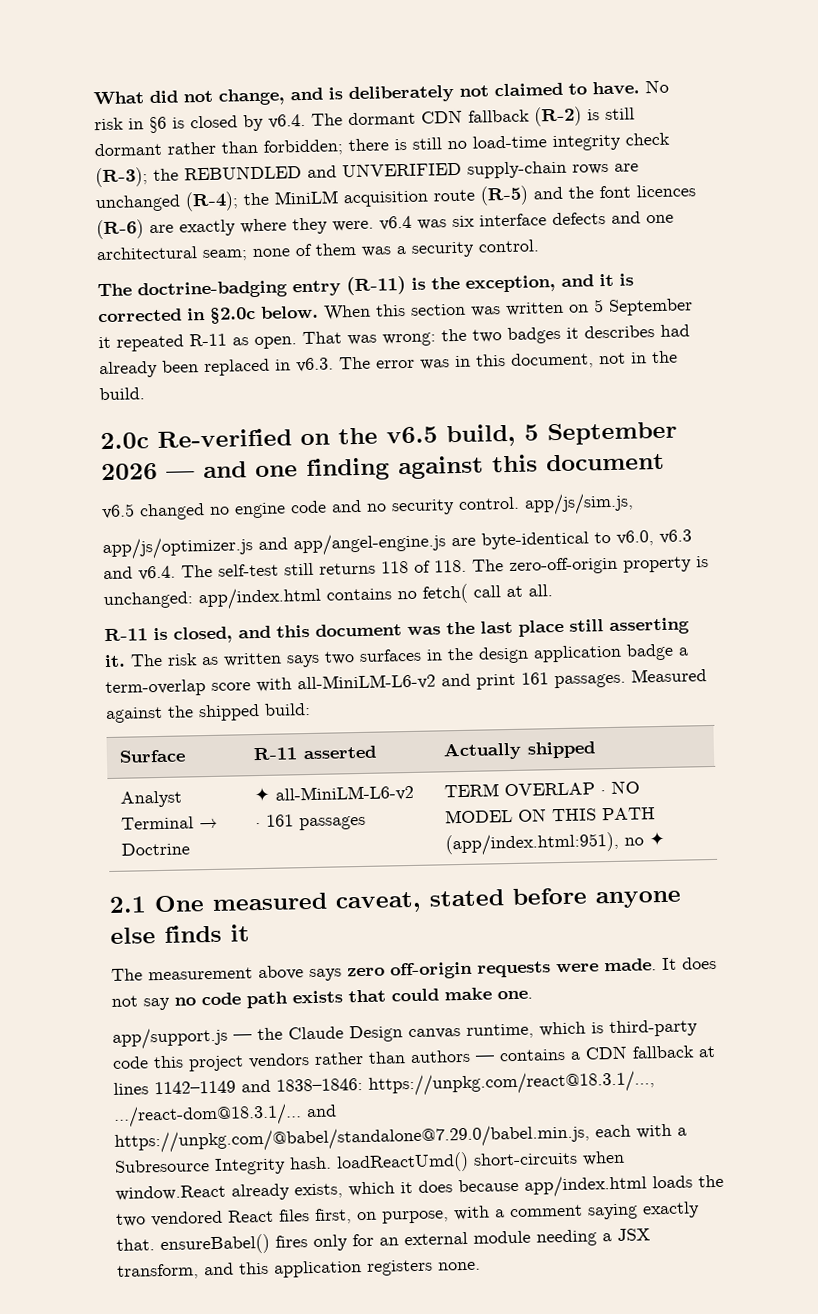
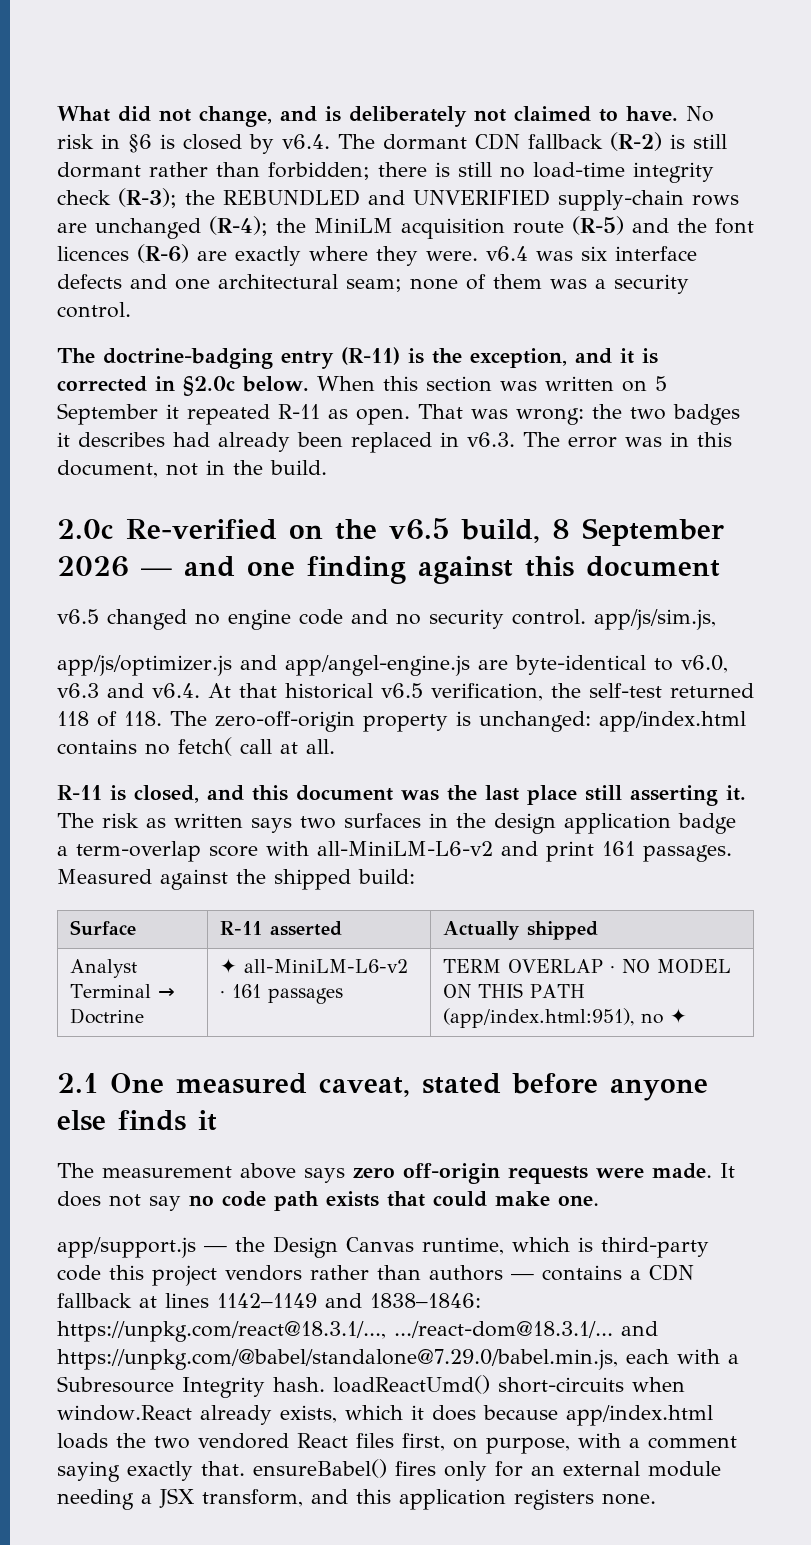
- 2.0c Re-verified on the v6.5 build, 5 September 2026 — and one finding against this document
+ 2.0c Re-verified on the v6.5 build, 8 September 2026 — and one finding against this document
- app/js/optimizer.js and app/angel-engine.js are byte-identical to v6.0, v6.3 and v6.4. The self-test still returns 118 of 118. The zero-off-origin property is unchanged: app/index.html contains no fetch( call at all.
+ app/js/optimizer.js and app/angel-engine.js are byte-identical to v6.0, v6.3 and v6.4. At that historical v6.5 verification, the self-test returned 118 of 118. The zero-off-origin property is unchanged: app/index.html contains no fetch( call at all.
- app/support.js — the Claude Design canvas runtime, which is third-party code this project vendors rather than authors — contains a CDN fallback at lines 1142–1149 and 1838–1846:
+ app/support.js — the Design Canvas runtime, which is third-party code this project vendors rather than authors — contains a CDN fallback at lines 1142–1149 and 1838–1846:

